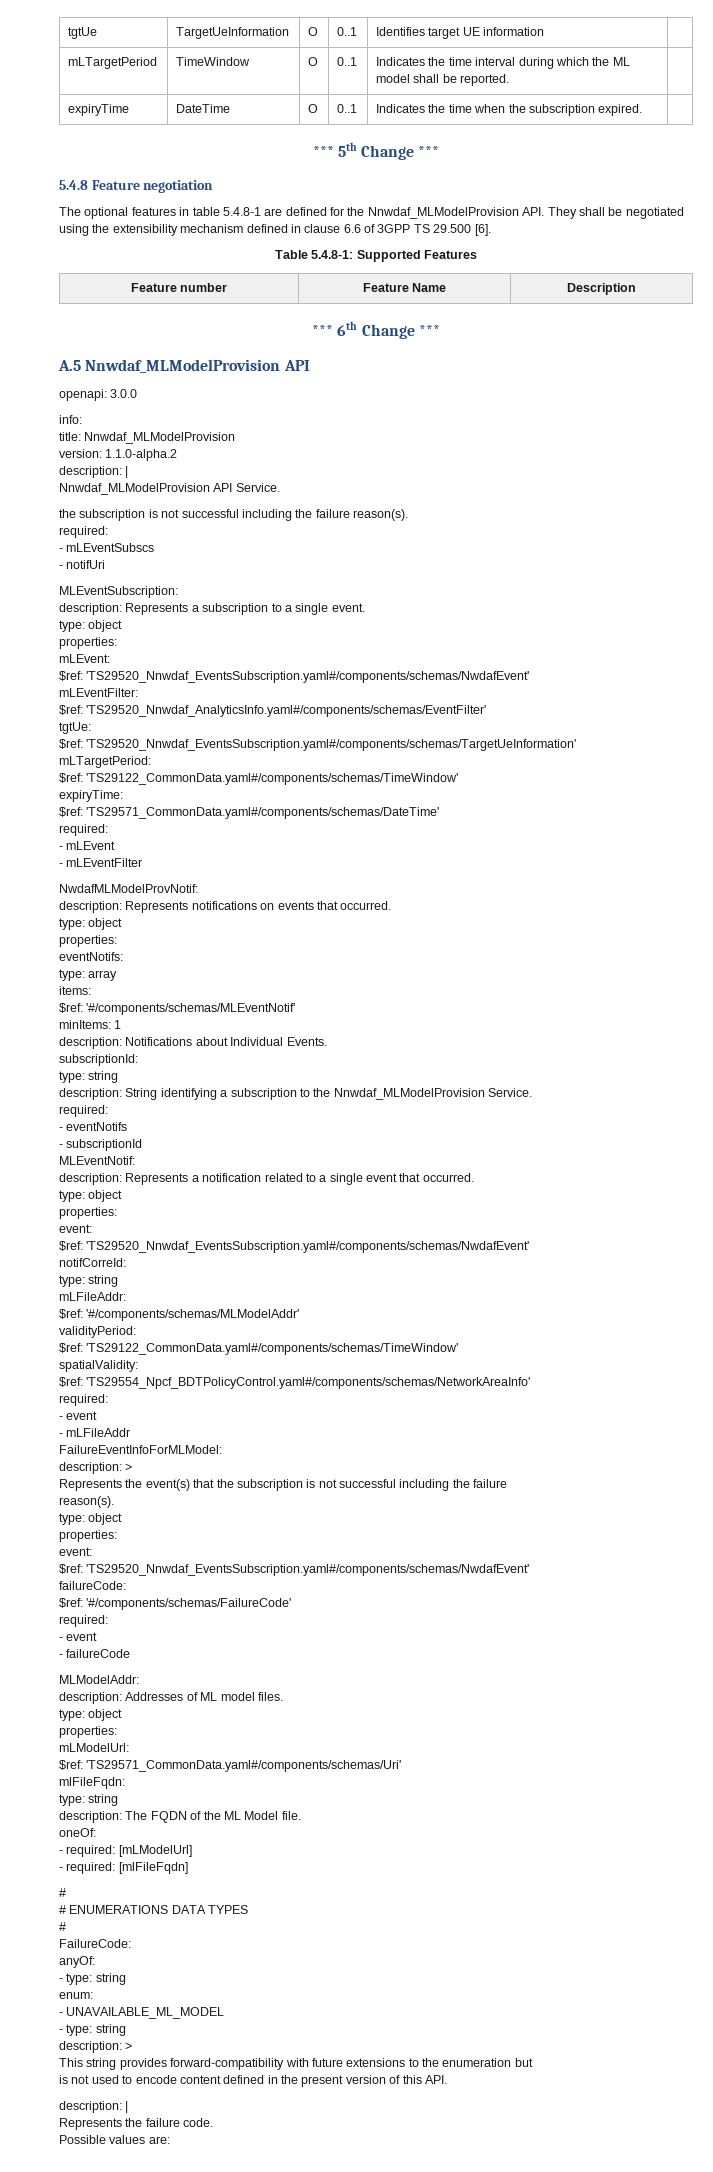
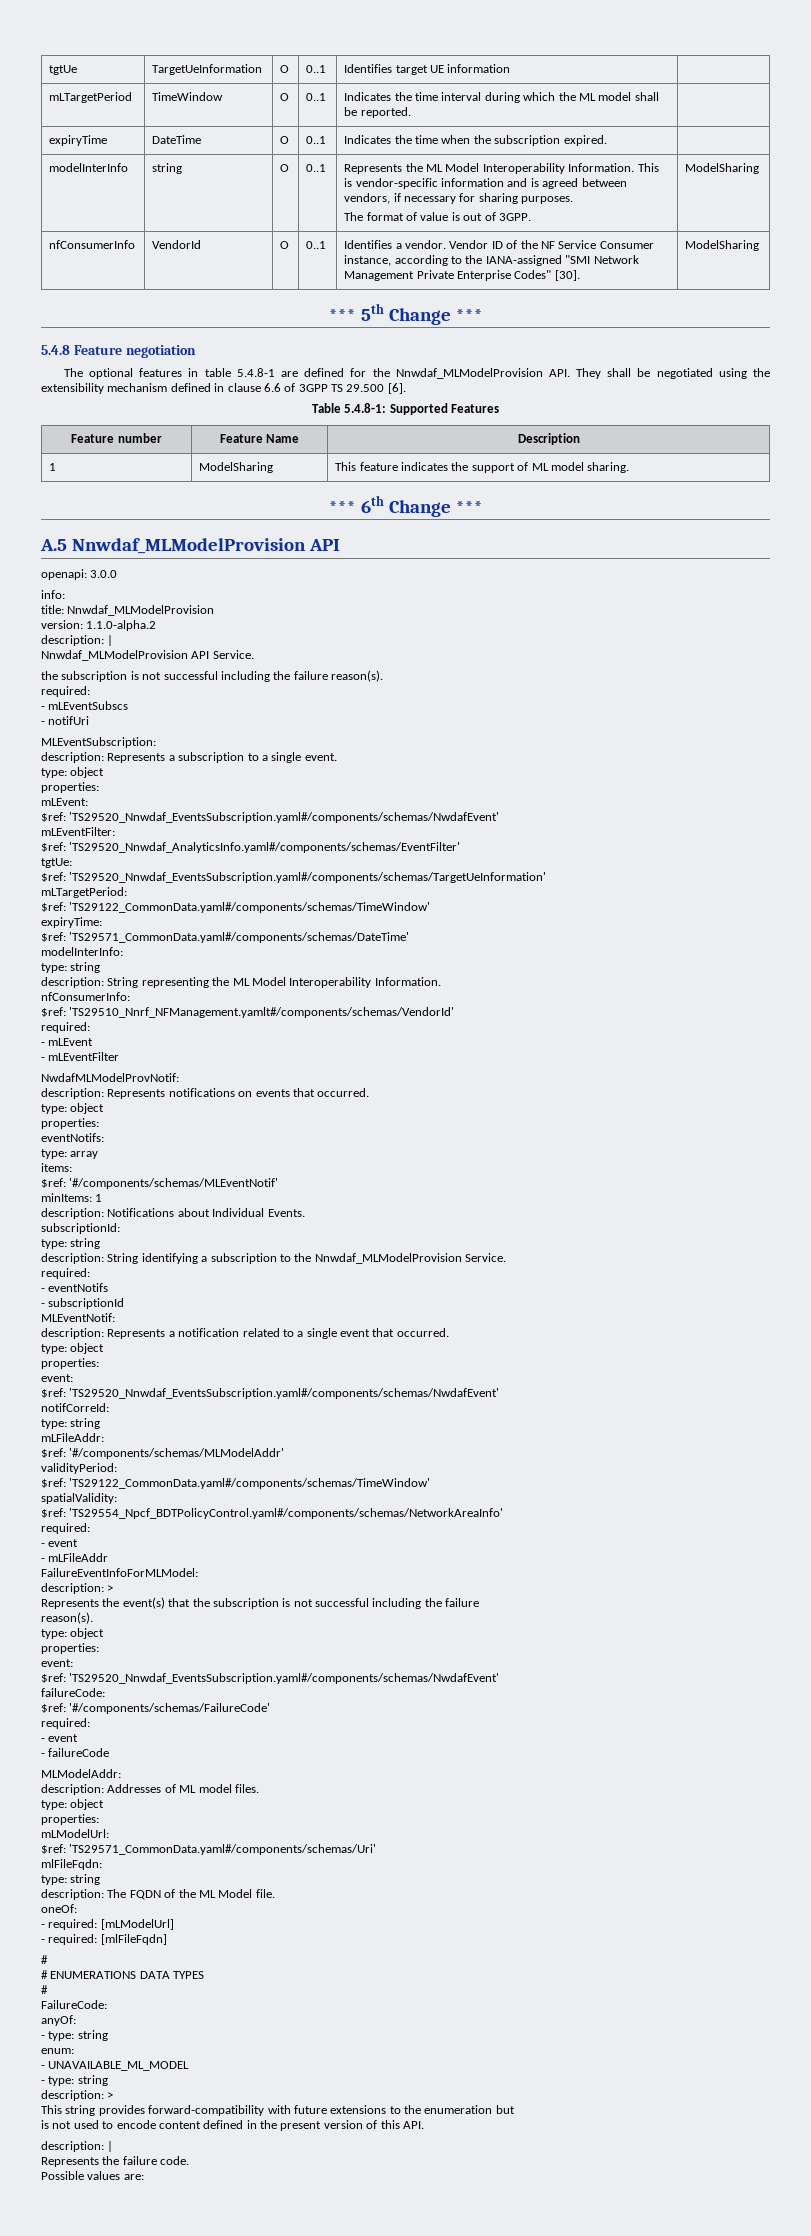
+ modelInterInfo | string | O | 0..1 | Represents the ML Model Interoperability Information. This is vendor-specific information and is agreed between vendors, if necessary for sharing purposes.
+ The format of value is out of 3GPP. | ModelSharing
+ nfConsumerInfo | VendorId | O | 0..1 | Identifies a vendor. Vendor ID of the NF Service Consumer instance, according to the IANA-assigned "SMI Network Management Private Enterprise Codes" [30]. | ModelSharing
+ 1 | ModelSharing | This feature indicates the support of ML model sharing.
+ modelInterInfo:
+ type: string
+ description: String representing the ML Model Interoperability Information.
+ nfConsumerInfo:
+ $ref: 'TS29510_Nnrf_NFManagement.yamlt#/components/schemas/VendorId'

